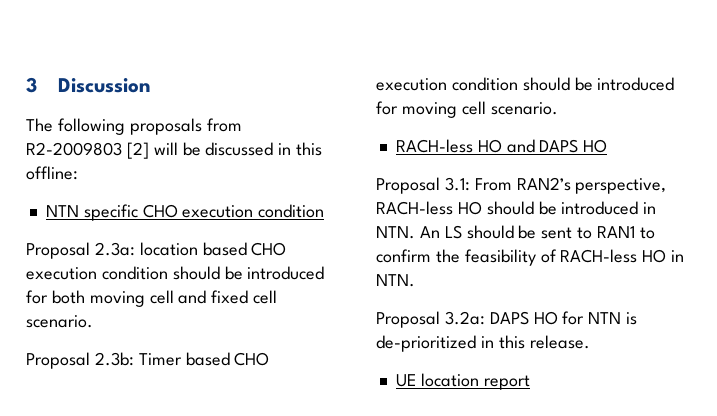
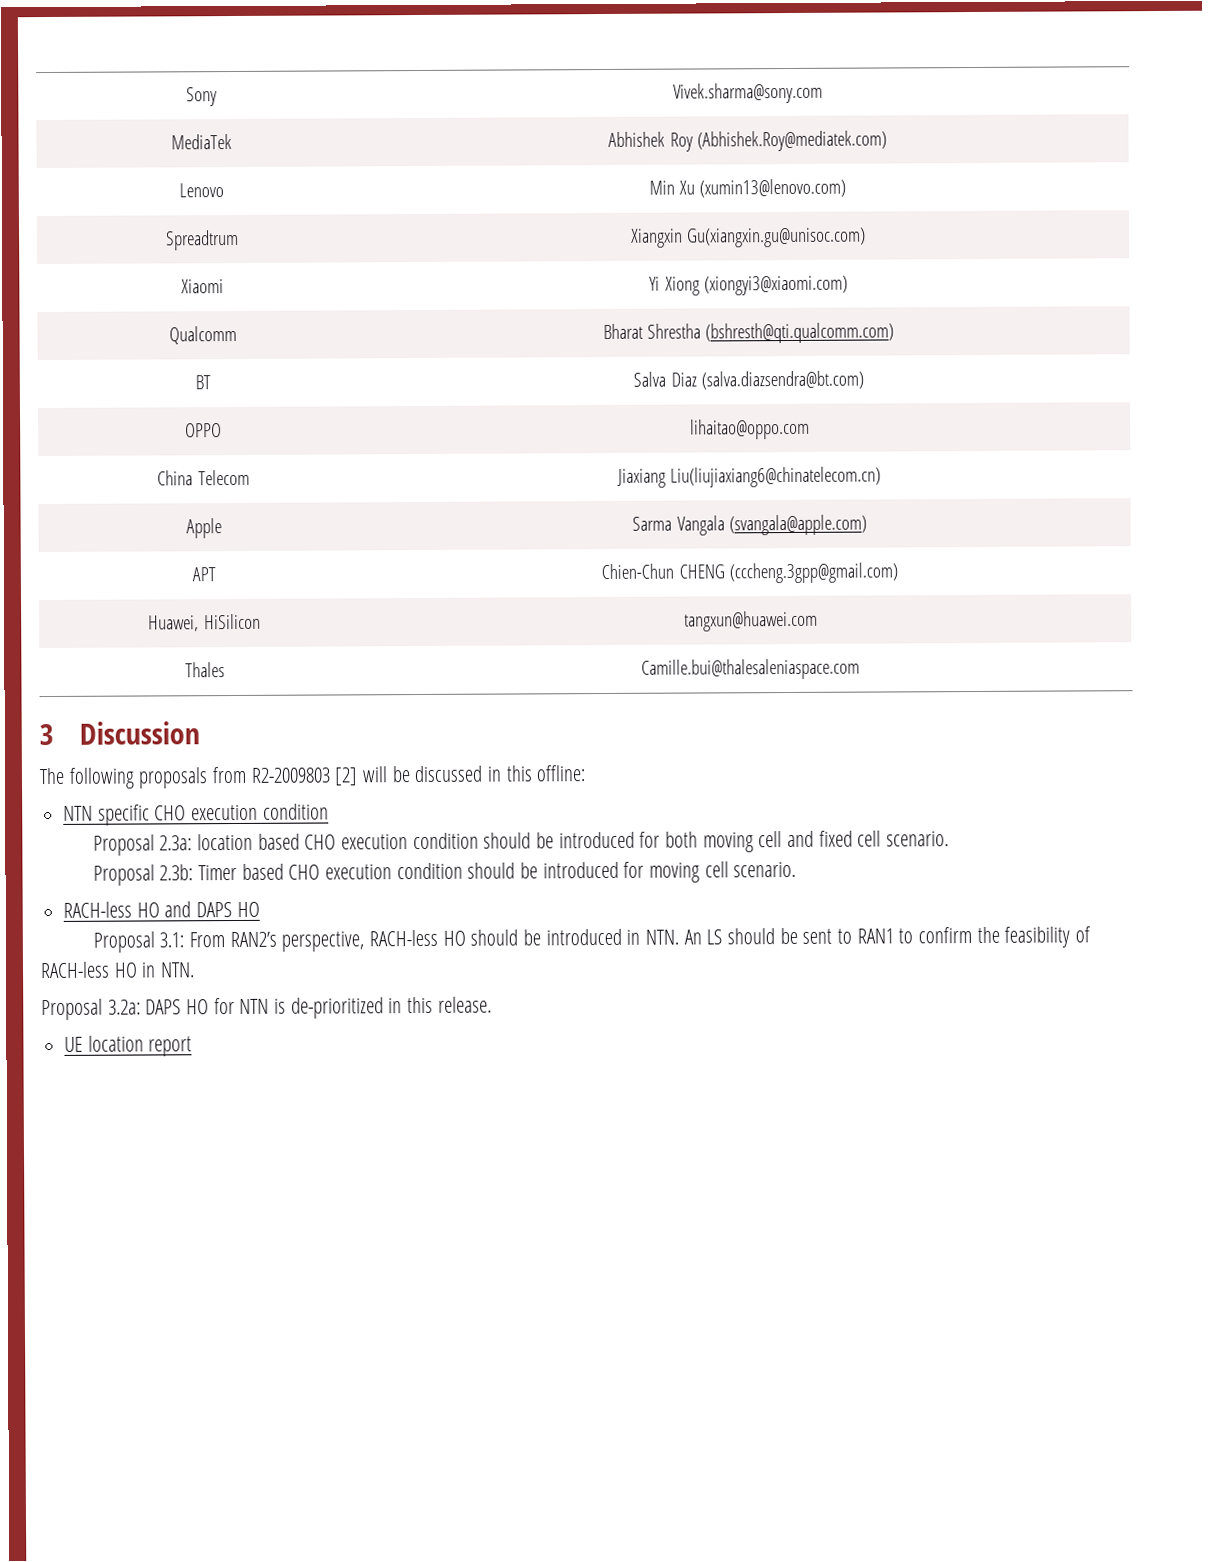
+ Sony | Vivek.sharma@sony.com
+ MediaTek | Abhishek Roy (Abhishek.Roy@mediatek.com)
+ Lenovo | Min Xu (xumin13@lenovo.com)
+ Spreadtrum | Xiangxin Gu(xiangxin.gu@unisoc.com)
+ Xiaomi | Yi Xiong (xiongyi3@xiaomi.com)
+ Qualcomm | Bharat Shrestha (bshresth@qti.qualcomm.com)
+ BT | Salva Diaz (salva.diazsendra@bt.com)
+ OPPO | lihaitao@oppo.com
+ China Telecom | Jiaxiang Liu(liujiaxiang6@chinatelecom.cn)
+ Apple | Sarma Vangala (svangala@apple.com)
+ APT | Chien-Chun CHENG (cccheng.3gpp@gmail.com)
+ Huawei, HiSilicon | tangxun@huawei.com
+ Thales | Camille.bui@thalesaleniaspace.com

